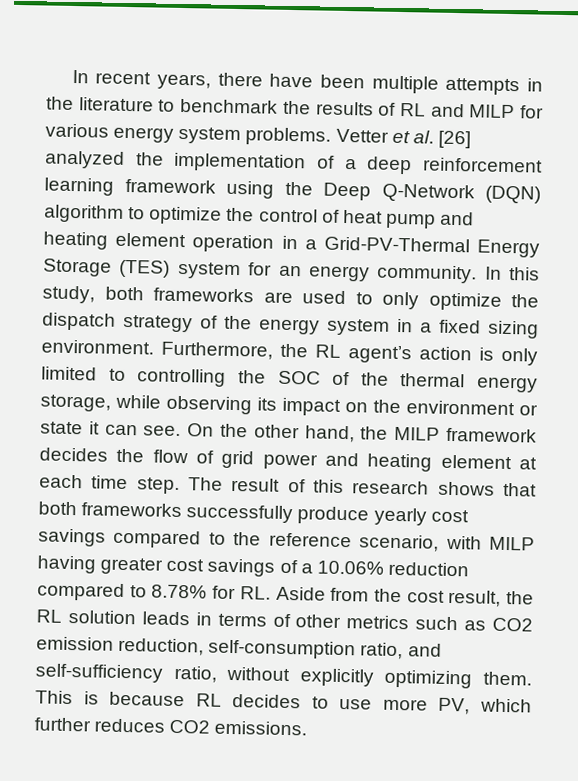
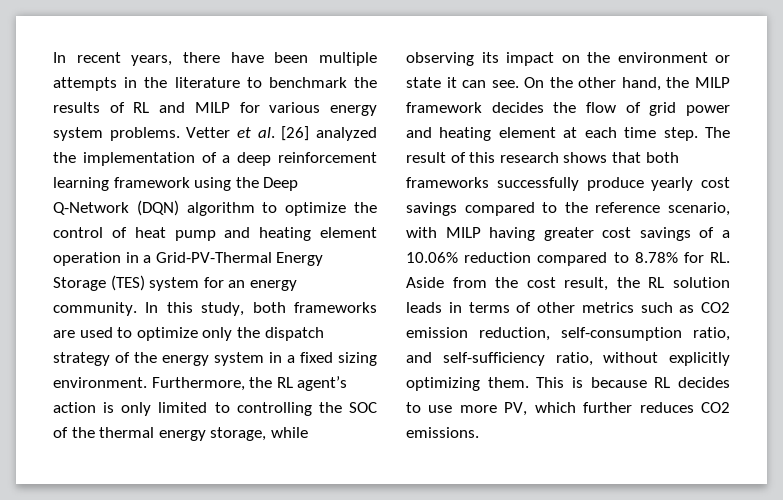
- In this study, both frameworks are used to only optimize the dispatch strategy of the energy system in a fixed sizing environment.
+ In this study, both frameworks are used to optimize only the dispatch strategy of the energy system in a fixed sizing environment.

